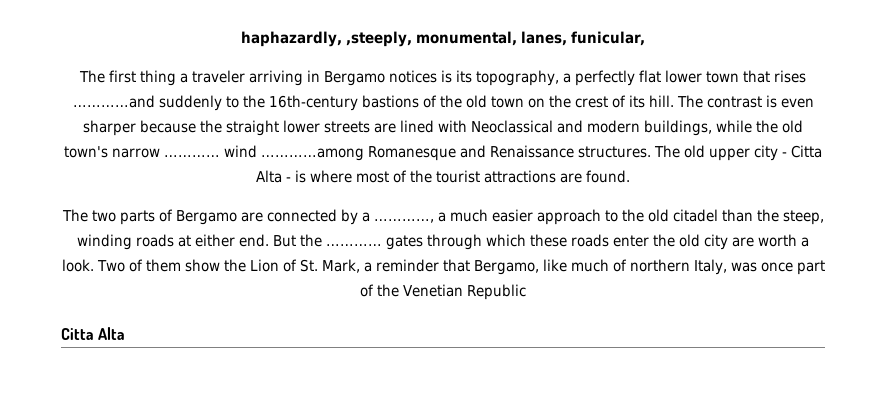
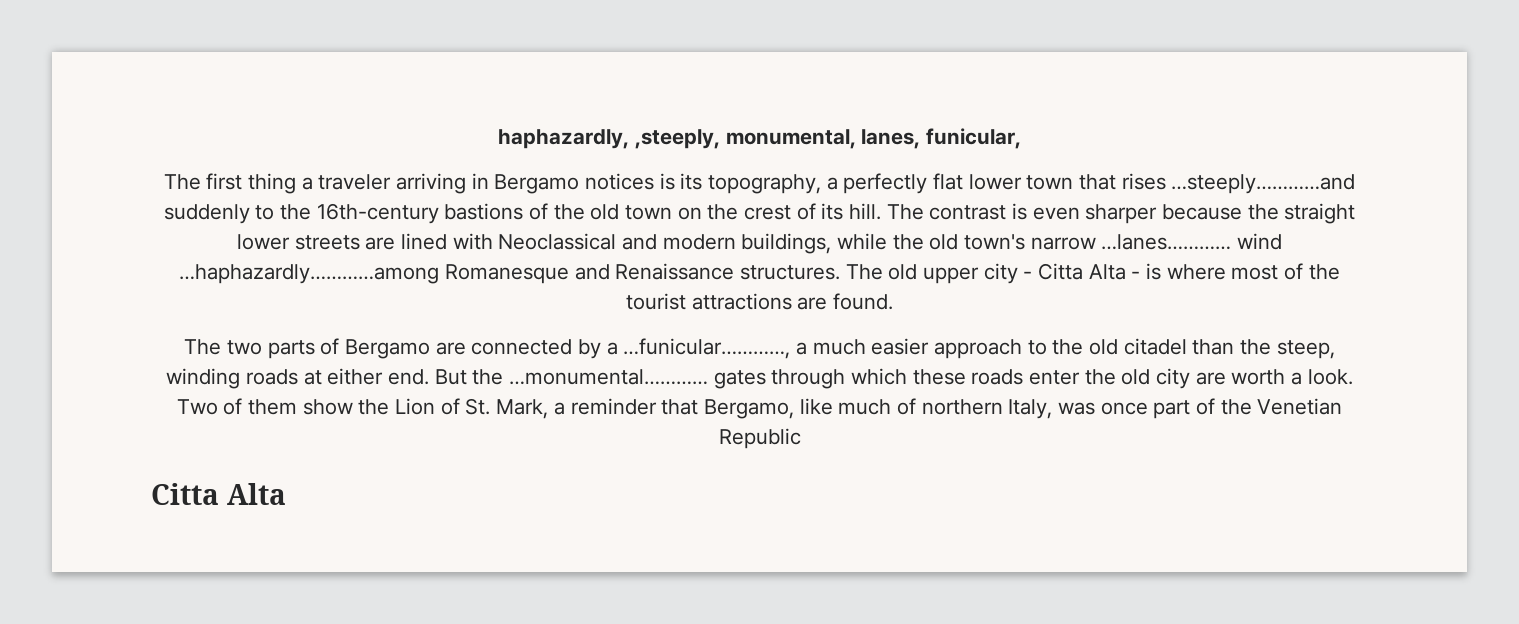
- The first thing a traveler arriving in Bergamo notices is its topography, a perfectly flat lower town that rises …………and suddenly to the 16th-century bastions of the old town on the crest of its hill.
+ The first thing a traveler arriving in Bergamo notices is its topography, a perfectly flat lower town that rises …steeply…………and suddenly to the 16th-century bastions of the old town on the crest of its hill.
- The contrast is even sharper because the straight lower streets are lined with Neoclassical and modern buildings, while the old town's narrow ………… wind …………among Romanesque and Renaissance structures.
+ The contrast is even sharper because the straight lower streets are lined with Neoclassical and modern buildings, while the old town's narrow …lanes………… wind …haphazardly…………among Romanesque and Renaissance structures.
- The two parts of Bergamo are connected by a …………, a much easier approach to the old citadel than the steep, winding roads at either end.
+ The two parts of Bergamo are connected by a …funicular…………, a much easier approach to the old citadel than the steep, winding roads at either end.
- But the ………… gates through which these roads enter the old city are worth a look.
+ But the …monumental………… gates through which these roads enter the old city are worth a look.

